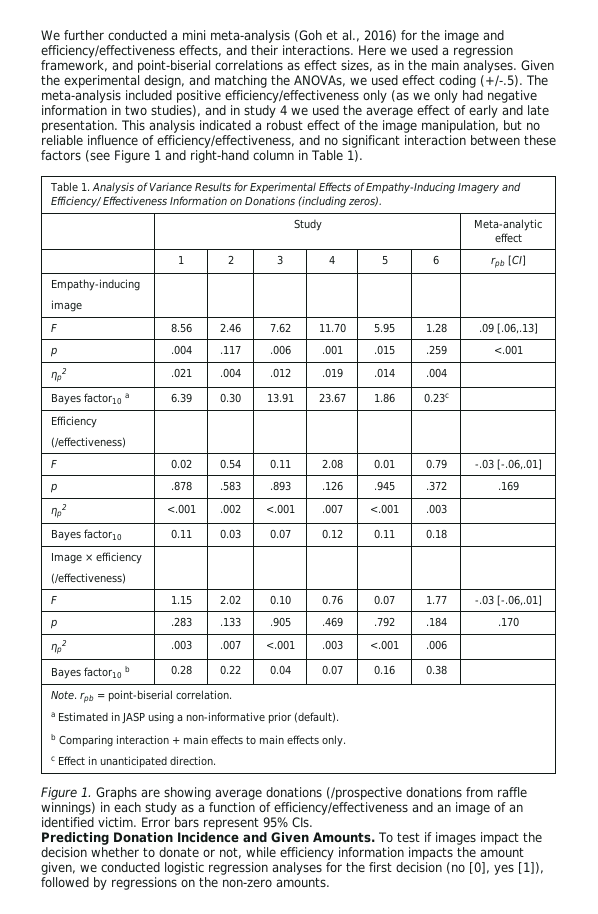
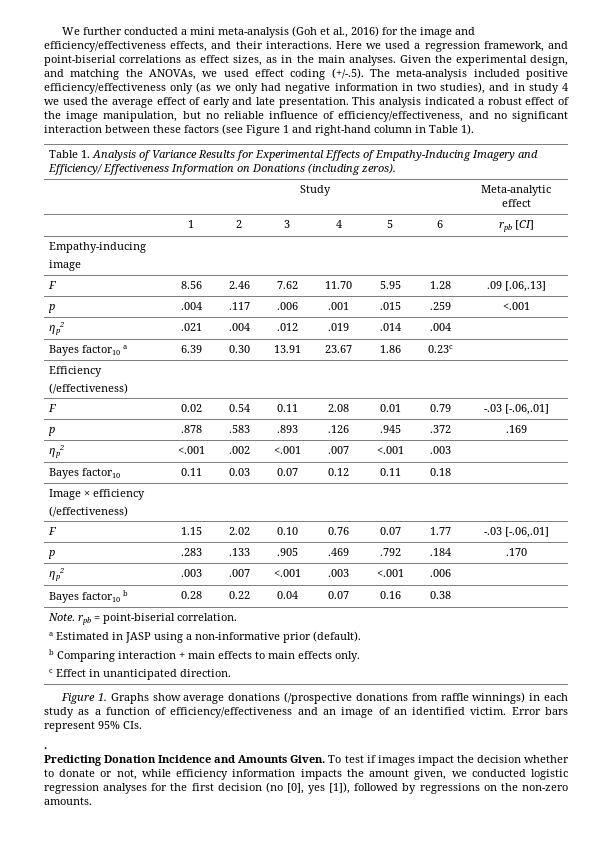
- Figure 1. Graphs are showing average donations (/prospective donations from raffle winnings) in each study as a function of efficiency/effectiveness and an image of an identified victim.
+ Figure 1. Graphs show average donations (/prospective donations from raffle winnings) in each study as a function of efficiency/effectiveness and an image of an identified victim.
+ .
- Predicting Donation Incidence and Given Amounts.
+ Predicting Donation Incidence and Amounts Given.

